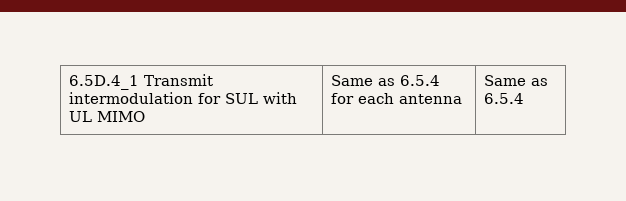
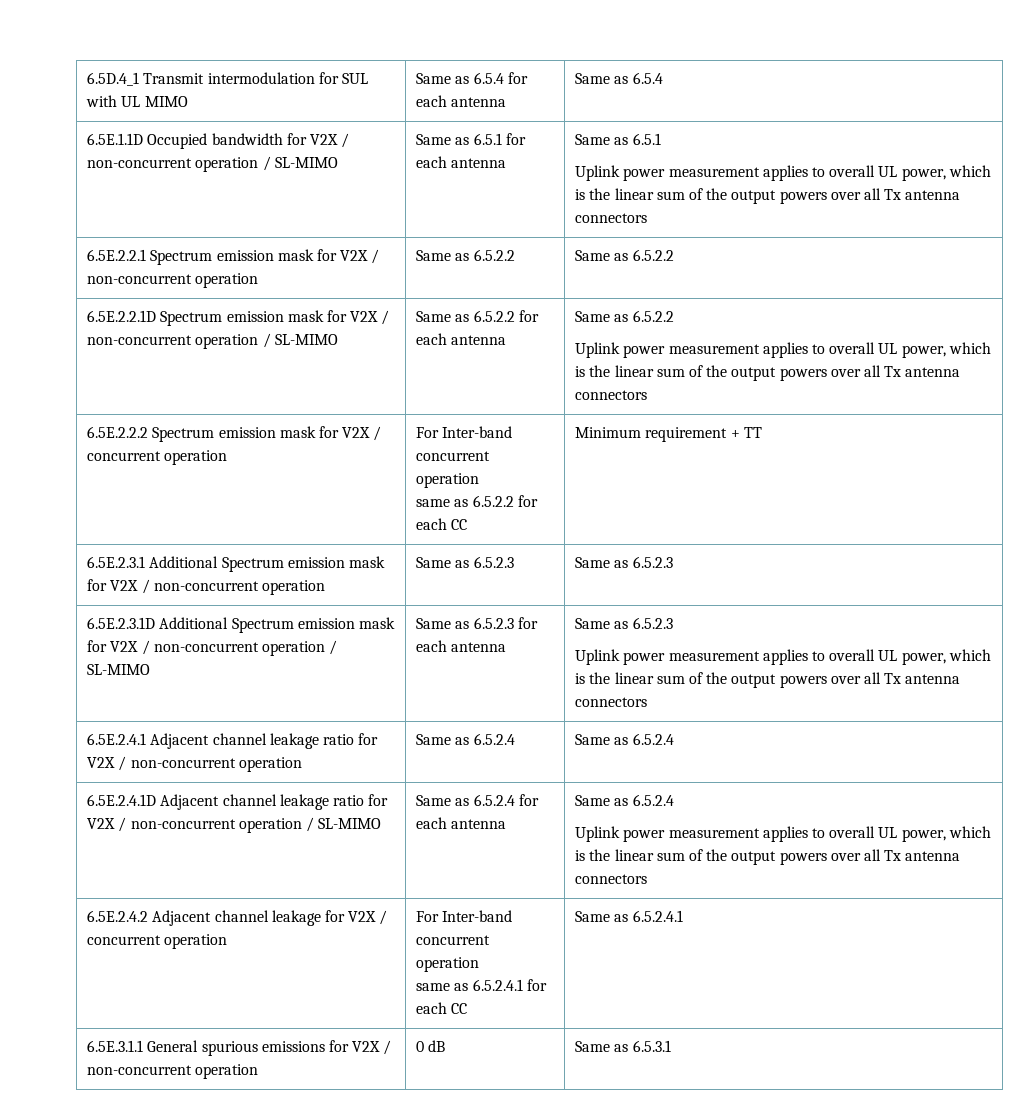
+ 6.5E.1.1D Occupied bandwidth for V2X / non-concurrent operation / SL-MIMO | Same as 6.5.1 for each antenna | Same as 6.5.1
+ Uplink power measurement applies to overall UL power, which is the linear sum of the output powers over all Tx antenna connectors
+ 6.5E.2.2.1 Spectrum emission mask for V2X / non-concurrent operation | Same as 6.5.2.2 | Same as 6.5.2.2
+ 6.5E.2.2.1D Spectrum emission mask for V2X / non-concurrent operation / SL-MIMO | Same as 6.5.2.2 for each antenna | Same as 6.5.2.2
+ Uplink power measurement applies to overall UL power, which is the linear sum of the output powers over all Tx antenna connectors
+ 6.5E.2.2.2 Spectrum emission mask for V2X / concurrent operation | For Inter-band concurrent operation
+ same as 6.5.2.2 for each CC | Minimum requirement + TT
+ 6.5E.2.3.1 Additional Spectrum emission mask for V2X / non-concurrent operation | Same as 6.5.2.3 | Same as 6.5.2.3
+ 6.5E.2.3.1D Additional Spectrum emission mask for V2X / non-concurrent operation / SL-MIMO | Same as 6.5.2.3 for each antenna | Same as 6.5.2.3
+ Uplink power measurement applies to overall UL power, which is the linear sum of the output powers over all Tx antenna connectors
+ 6.5E.2.4.1 Adjacent channel leakage ratio for V2X / non-concurrent operation | Same as 6.5.2.4 | Same as 6.5.2.4
+ 6.5E.2.4.1D Adjacent channel leakage ratio for V2X / non-concurrent operation / SL-MIMO | Same as 6.5.2.4 for each antenna | Same as 6.5.2.4
+ Uplink power measurement applies to overall UL power, which is the linear sum of the output powers over all Tx antenna connectors
+ 6.5E.2.4.2 Adjacent channel leakage for V2X / concurrent operation | For Inter-band concurrent operation
+ same as 6.5.2.4.1 for each CC | Same as 6.5.2.4.1
+ 6.5E.3.1.1 General spurious emissions for V2X / non-concurrent operation | 0 dB | Same as 6.5.3.1

